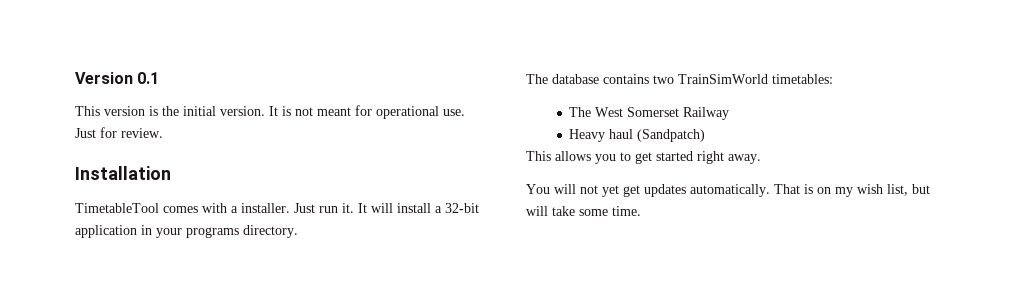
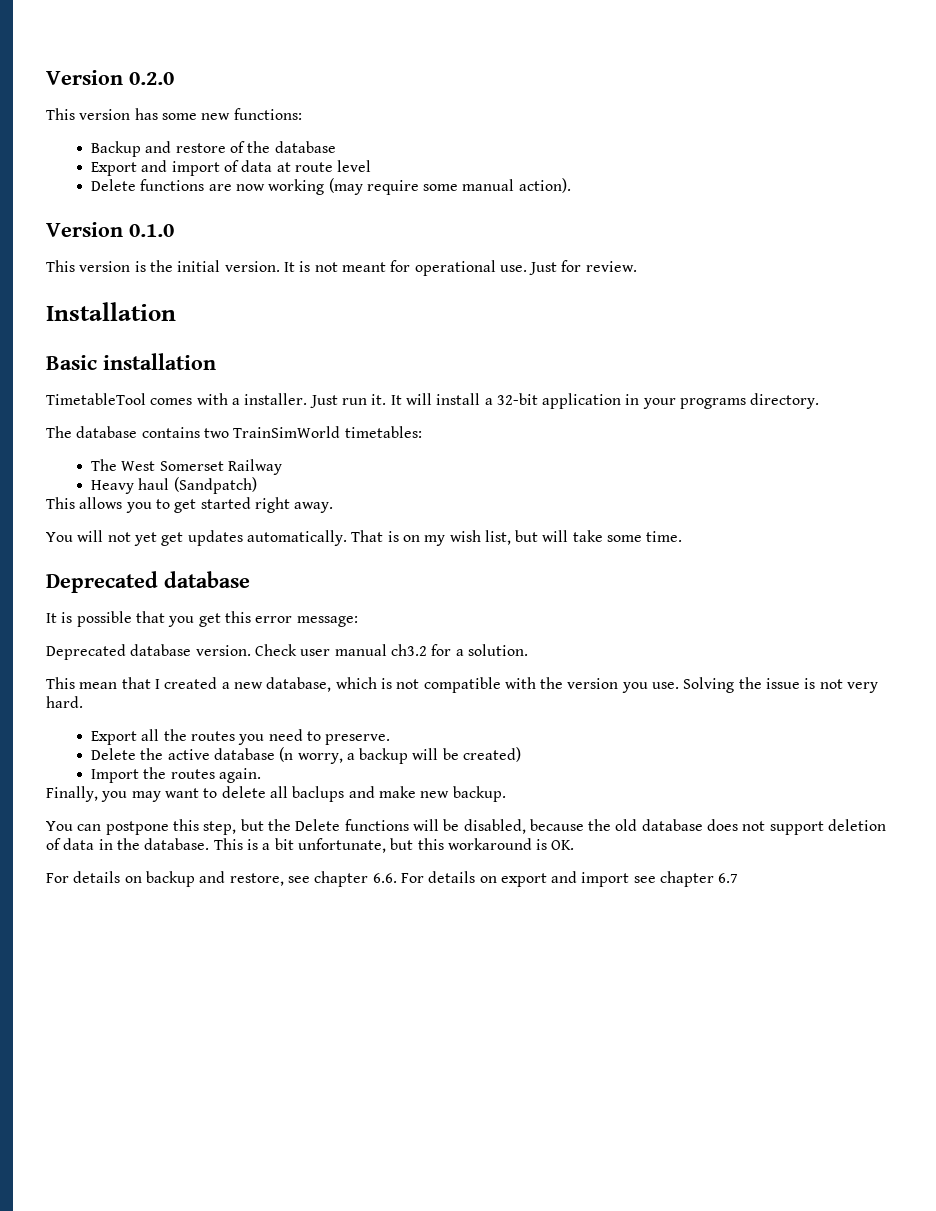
- Version 0.1
+ Version 0.2.0
+ This version has some new functions:
+ Backup and restore of the database
+ Export and import of data at route level
+ Delete functions are now working (may require some manual action).
+ Version 0.1.0
+ Basic installation
  That is on my wish list, but will take some time.
+ Deprecated database
+ It is possible that you get this error message:
+ Deprecated database version. Check user manual ch3.2 for a solution.
+ This mean that I created a new database, which is not compatible with the version you use. Solving the issue is not very hard.
+ Export all the routes you need to preserve.
+ Delete the active database (n worry, a backup will be created)
+ Import the routes again.
+ Finally, you may want to delete all baclups and make new backup.
+ You can postpone this step, but the Delete functions will be disabled, because the old database does not support deletion of data in the database. This is a bit unfortunate, but this workaround is OK.
+ For details on backup and restore, see chapter 6.6. For details on export and import see chapter 6.7

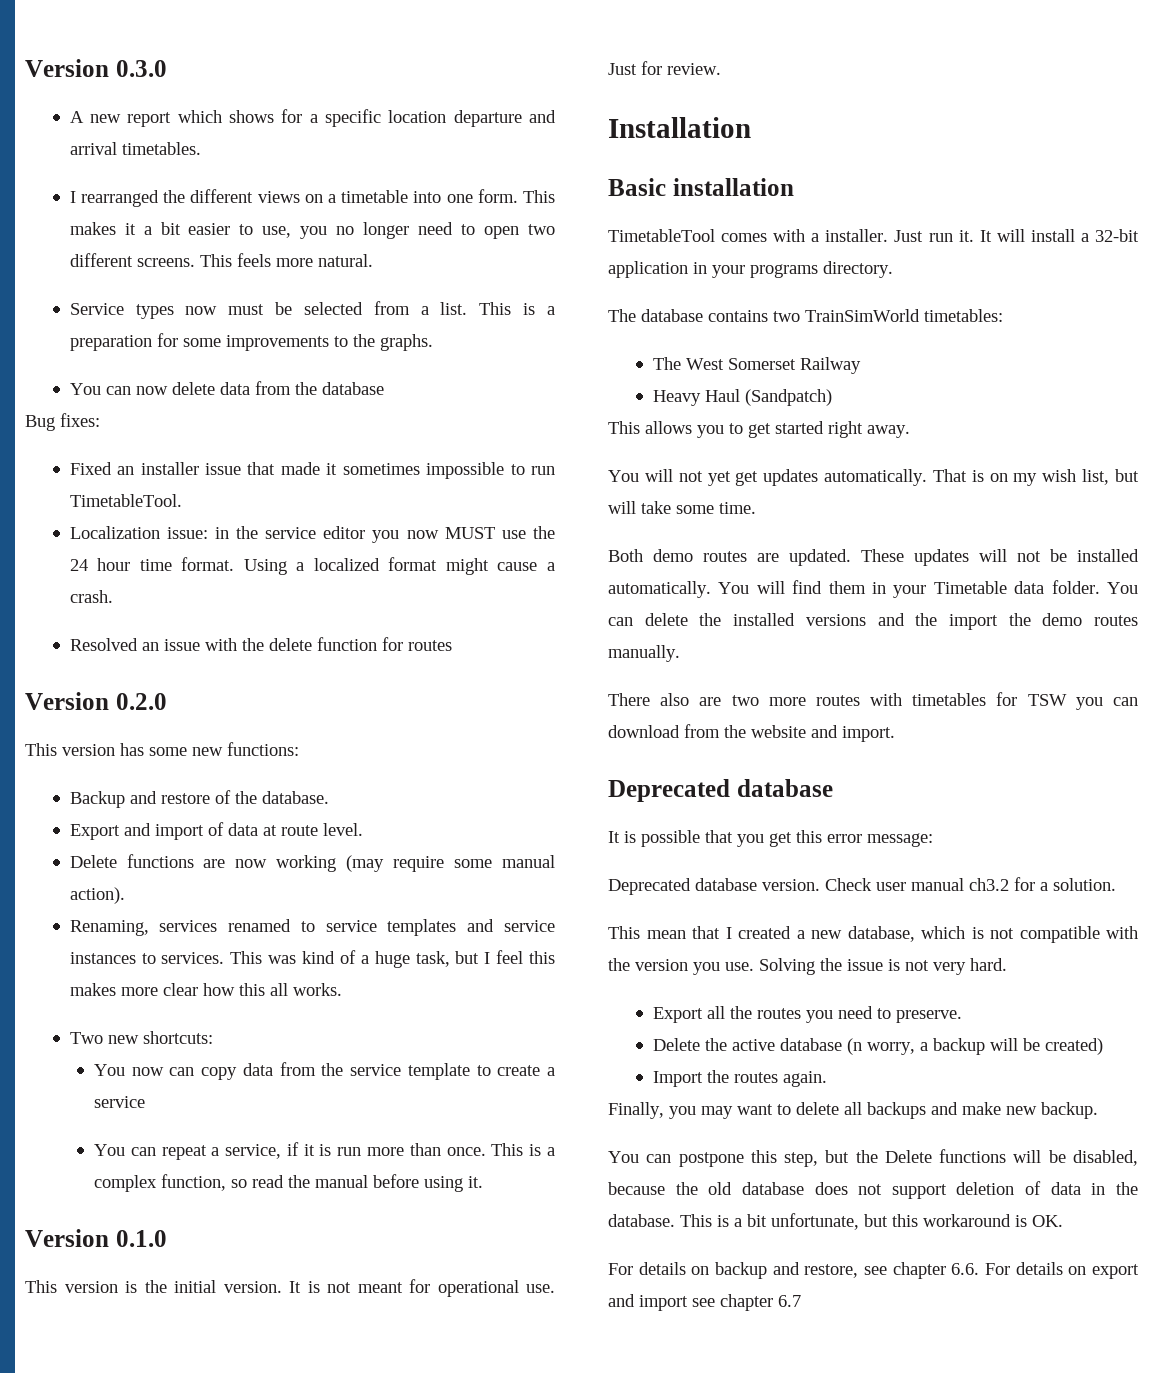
+ Version 0.3.0
+ A new report which shows for a specific location departure and arrival timetables.
+ I rearranged the different views on a timetable into one form. This makes it a bit easier to use, you no longer need to open two different screens. This feels more natural.
+ Service types now must be selected from a list. This is a preparation for some improvements to the graphs.
+ You can now delete data from the database
+ Bug fixes:
+ Fixed an installer issue that made it sometimes impossible to run TimetableTool.
+ Localization issue: in the service editor you now MUST use the 24 hour time format. Using a localized format might cause a crash.
+ Resolved an issue with the delete function for routes
- Backup and restore of the database
+ Backup and restore of the database.
- Export and import of data at route level
+ Export and import of data at route level.
+ Renaming, services renamed to service templates and service instances to services. This was kind of a huge task, but I feel this makes more clear how this all works.
+ Two new shortcuts:
+ You now can copy data from the service template to create a service
+ You can repeat a service, if it is run more than once. This is a complex function, so read the manual before using it.
- Heavy haul (Sandpatch)
+ Heavy Haul (Sandpatch)
+ Both demo routes are updated. These updates will not be installed automatically. You will find them in your Timetable data folder. You can delete the installed versions and the import the demo routes manually.
+ There also are two more routes with timetables for TSW you can download from the website and import.
- Finally, you may want to delete all baclups and make new backup.
+ Finally, you may want to delete all backups and make new backup.

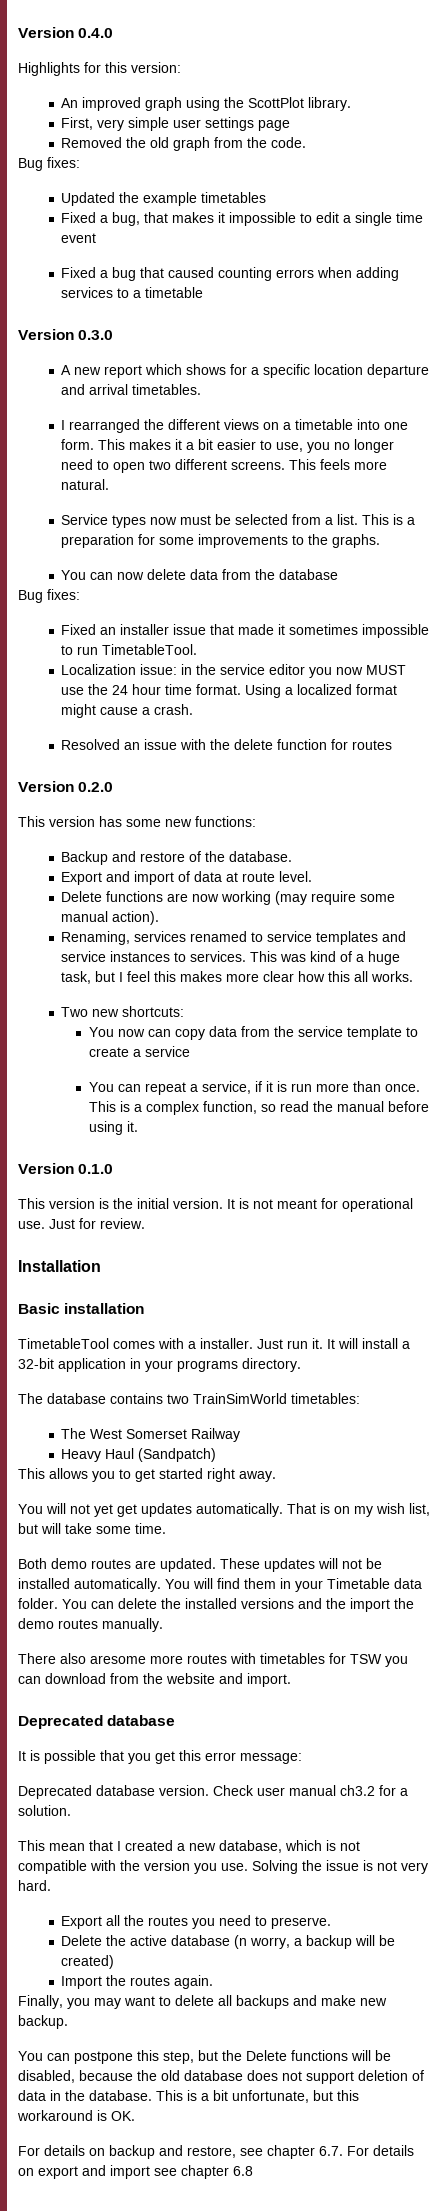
+ Version 0.4.0
+ Highlights for this version:
+ An improved graph using the ScottPlot library.
+ First, very simple user settings page
+ Removed the old graph from the code.
+ Bug fixes:
+ Updated the example timetables
+ Fixed a bug, that makes it impossible to edit a single time event
+ Fixed a bug that caused counting errors when adding services to a timetable
- There also are two more routes with timetables for TSW you can download from the website and import.
+ There also aresome more routes with timetables for TSW you can download from the website and import.
- For details on backup and restore, see chapter 6.6. For details on export and import see chapter 6.7
+ For details on backup and restore, see chapter 6.7. For details on export and import see chapter 6.8

